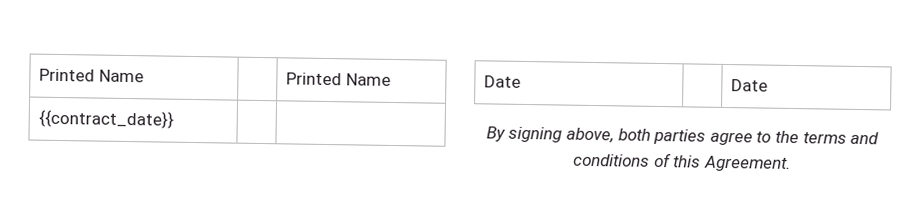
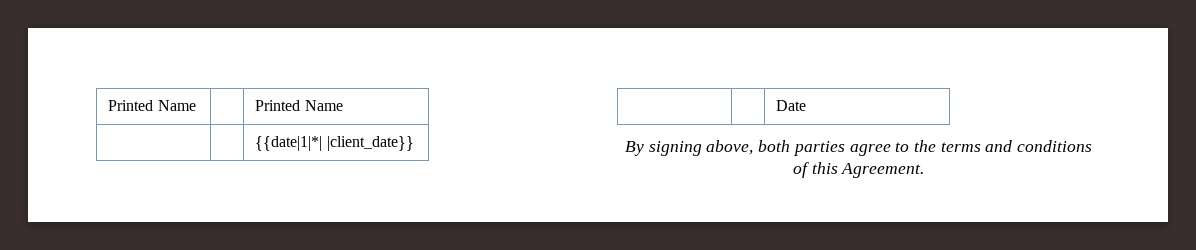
- {{contract_date}} | |
- Date | | Date
+ | | {{date|1|*| |client_date}}
+ | | Date

